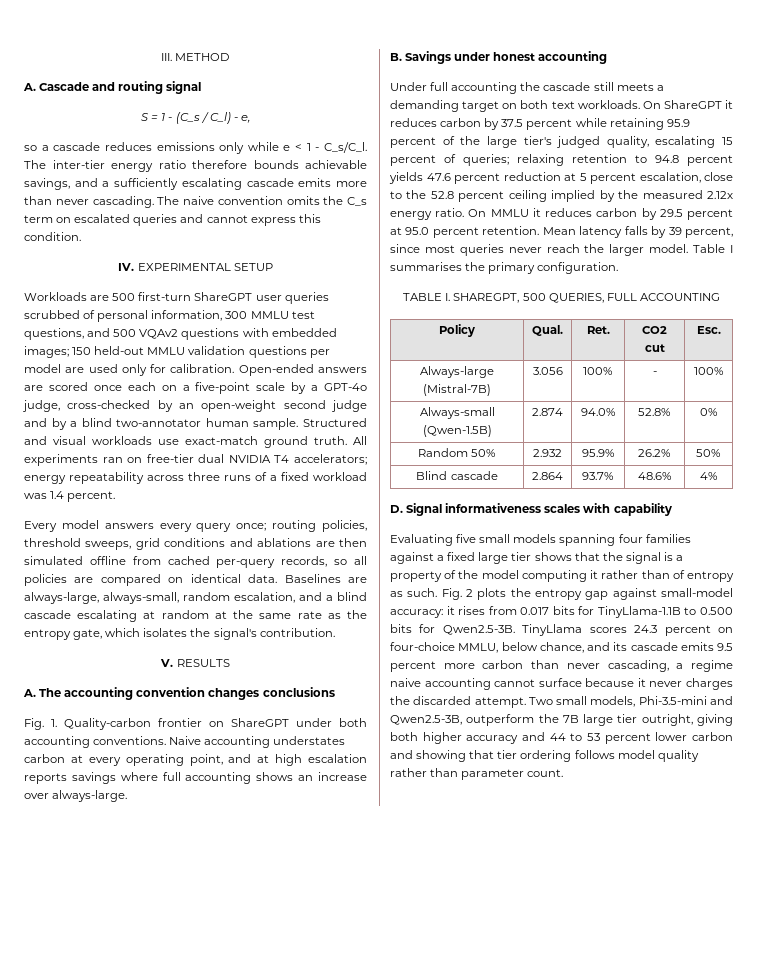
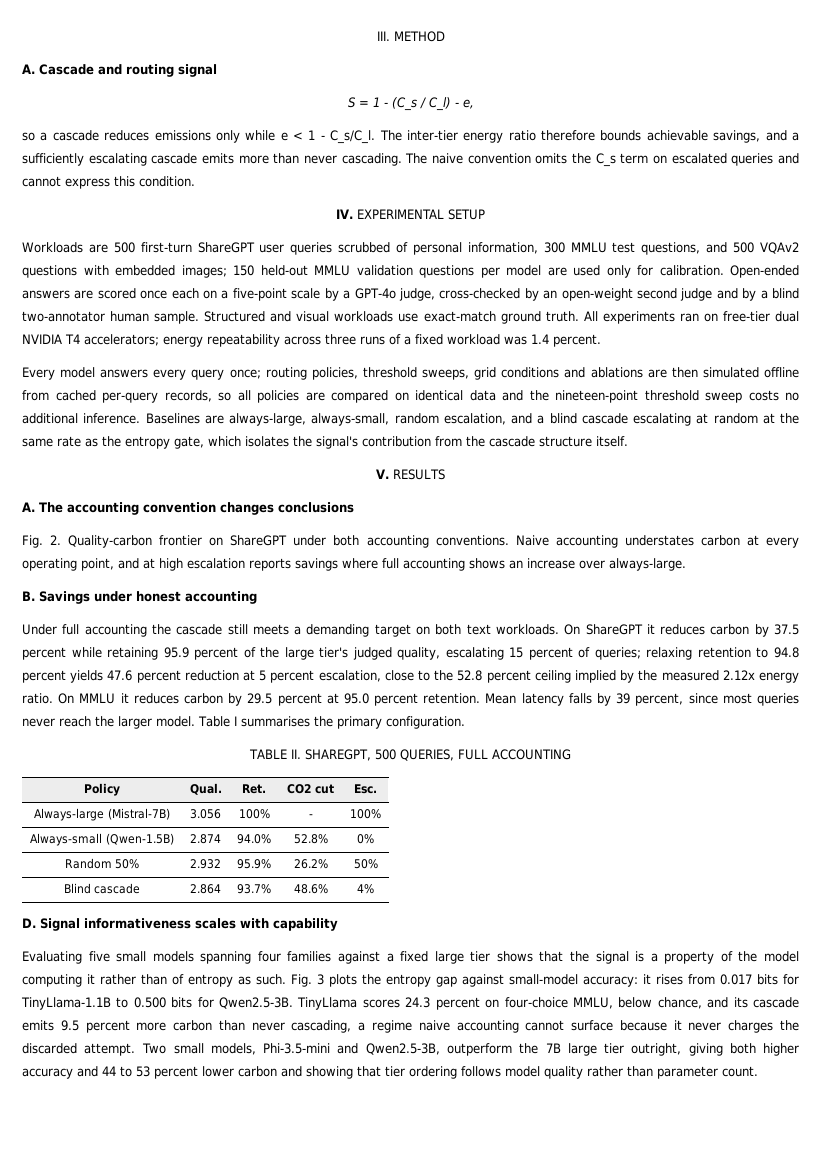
- Every model answers every query once; routing policies, threshold sweeps, grid conditions and ablations are then simulated offline from cached per-query records, so all policies are compared on identical data.
+ Every model answers every query once; routing policies, threshold sweeps, grid conditions and ablations are then simulated offline from cached per-query records, so all policies are compared on identical data and the nineteen-point threshold sweep costs no additional inference.
- Baselines are always-large, always-small, random escalation, and a blind cascade escalating at random at the same rate as the entropy gate, which isolates the signal's contribution.
+ Baselines are always-large, always-small, random escalation, and a blind cascade escalating at random at the same rate as the entropy gate, which isolates the signal's contribution from the cascade structure itself.
- Fig. 1. Quality-carbon frontier on ShareGPT under both accounting conventions.
+ Fig. 2. Quality-carbon frontier on ShareGPT under both accounting conventions.
- TABLE I. SHAREGPT, 500 QUERIES, FULL ACCOUNTING
+ TABLE II. SHAREGPT, 500 QUERIES, FULL ACCOUNTING
- Fig. 2 plots the entropy gap against small-model accuracy: it rises from 0.017 bits for TinyLlama-1.1B to 0.500 bits for Qwen2.5-3B. TinyLlama scores 24.3 percent on four-choice MMLU, below chance, and its cascade emits 9.5 percent more carbon than never cascading, a regime naive accounting cannot surface because it never charges the discarded attempt.
+ Fig. 3 plots the entropy gap against small-model accuracy: it rises from 0.017 bits for TinyLlama-1.1B to 0.500 bits for Qwen2.5-3B. TinyLlama scores 24.3 percent on four-choice MMLU, below chance, and its cascade emits 9.5 percent more carbon than never cascading, a regime naive accounting cannot surface because it never charges the discarded attempt.

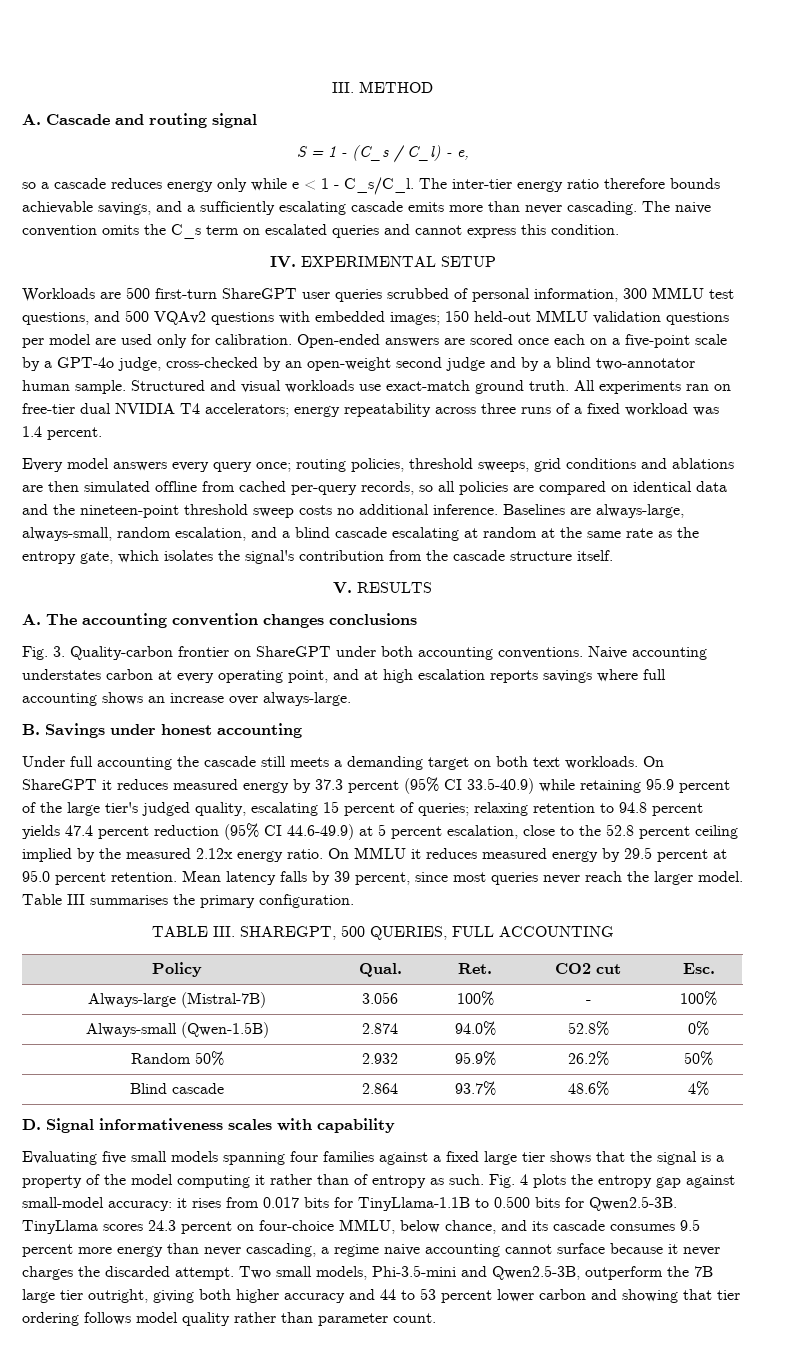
- so a cascade reduces emissions only while e < 1 - C_s/C_l.
+ so a cascade reduces energy only while e < 1 - C_s/C_l.
- Fig. 2. Quality-carbon frontier on ShareGPT under both accounting conventions.
+ Fig. 3. Quality-carbon frontier on ShareGPT under both accounting conventions.
- On ShareGPT it reduces carbon by 37.5 percent while retaining 95.9 percent of the large tier's judged quality, escalating 15 percent of queries; relaxing retention to 94.8 percent yields 47.6 percent reduction at 5 percent escalation, close to the 52.8 percent ceiling implied by the measured 2.12x energy ratio.
+ On ShareGPT it reduces measured energy by 37.3 percent (95% CI 33.5-40.9) while retaining 95.9 percent of the large tier's judged quality, escalating 15 percent of queries; relaxing retention to 94.8 percent yields 47.4 percent reduction (95% CI 44.6-49.9) at 5 percent escalation, close to the 52.8 percent ceiling implied by the measured 2.12x energy ratio.
- On MMLU it reduces carbon by 29.5 percent at 95.0 percent retention.
+ On MMLU it reduces measured energy by 29.5 percent at 95.0 percent retention.
- Table I summarises the primary configuration.
+ Table III summarises the primary configuration.
- TABLE II. SHAREGPT, 500 QUERIES, FULL ACCOUNTING
+ TABLE III. SHAREGPT, 500 QUERIES, FULL ACCOUNTING
- Fig. 3 plots the entropy gap against small-model accuracy: it rises from 0.017 bits for TinyLlama-1.1B to 0.500 bits for Qwen2.5-3B. TinyLlama scores 24.3 percent on four-choice MMLU, below chance, and its cascade emits 9.5 percent more carbon than never cascading, a regime naive accounting cannot surface because it never charges the discarded attempt.
+ Fig. 4 plots the entropy gap against small-model accuracy: it rises from 0.017 bits for TinyLlama-1.1B to 0.500 bits for Qwen2.5-3B. TinyLlama scores 24.3 percent on four-choice MMLU, below chance, and its cascade consumes 9.5 percent more energy than never cascading, a regime naive accounting cannot surface because it never charges the discarded attempt.

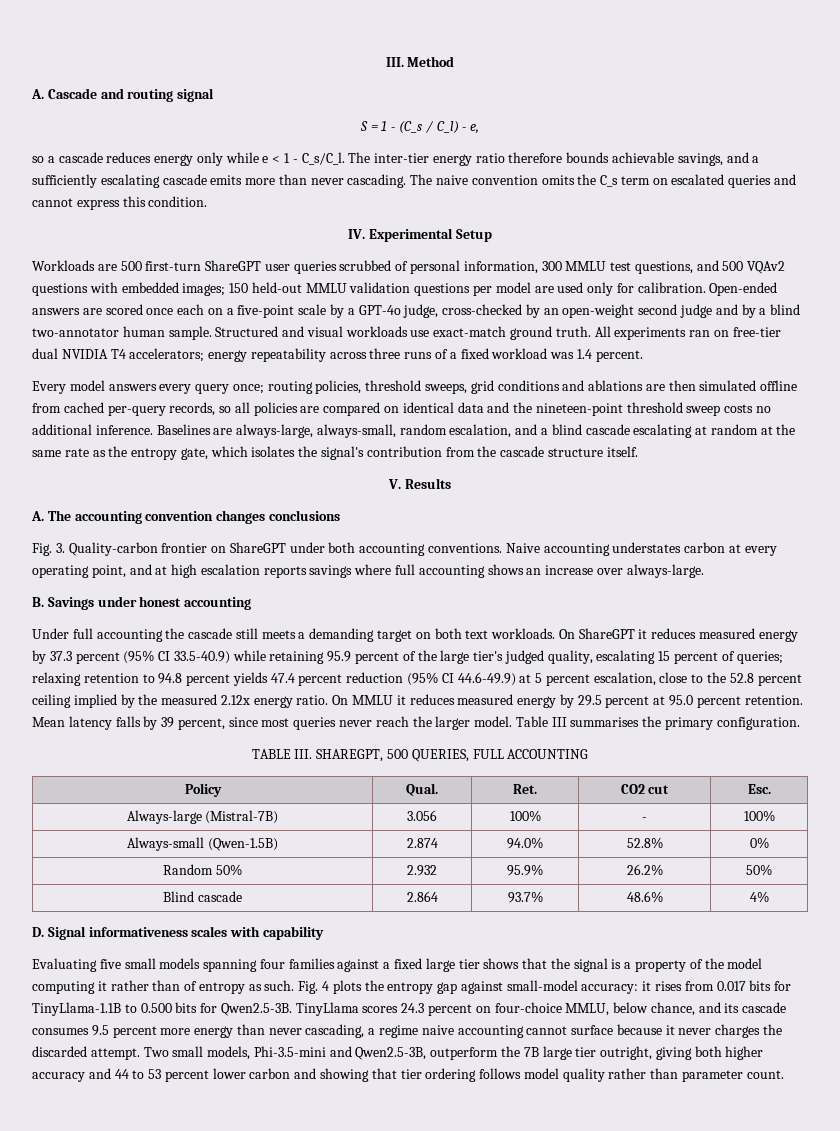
- III. METHOD
+ III. Method
- IV. EXPERIMENTAL SETUP
+ IV. Experimental Setup
- V. RESULTS
+ V. Results

